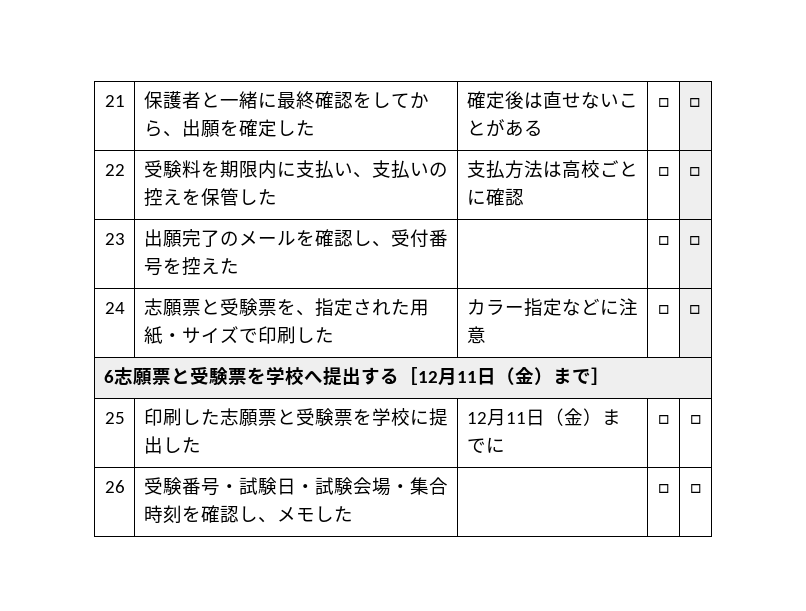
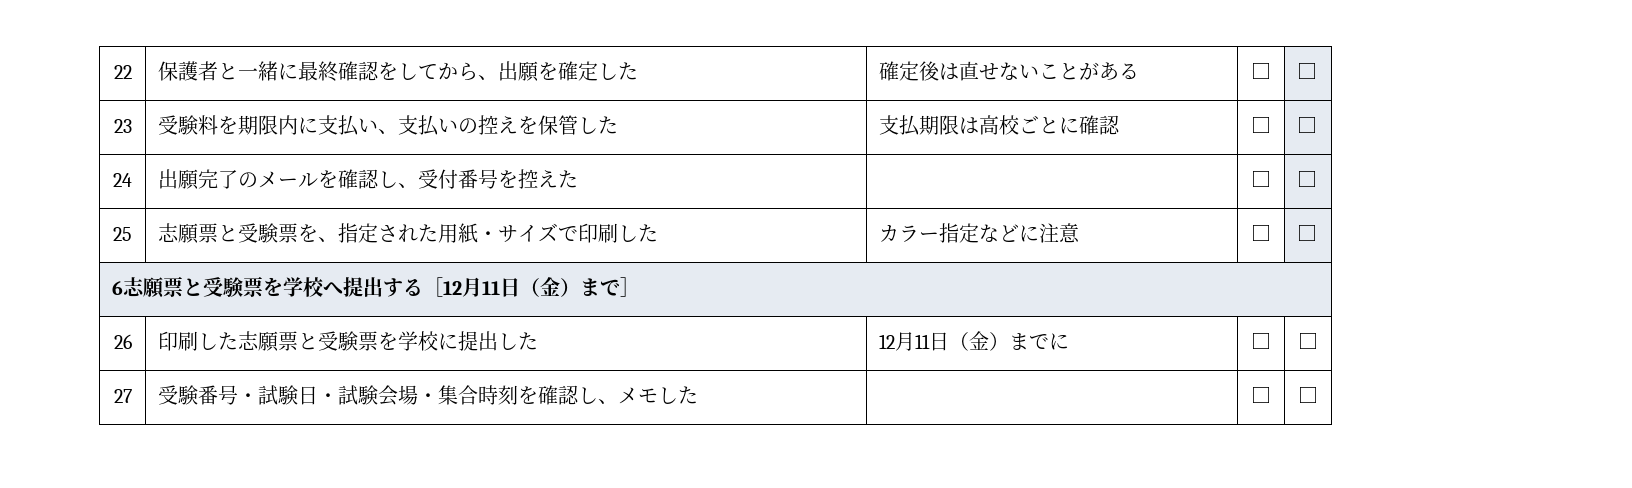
- 21 | 保護者と一緒に最終確認をしてから、出願を確定した | 確定後は直せないことがある | □ | □
+ 22 | 保護者と一緒に最終確認をしてから、出願を確定した | 確定後は直せないことがある | □ | □
- 22 | 受験料を期限内に支払い、支払いの控えを保管した | 支払方法は高校ごとに確認 | □ | □
+ 23 | 受験料を期限内に支払い、支払いの控えを保管した | 支払期限は高校ごとに確認 | □ | □
- 23 | 出願完了のメールを確認し、受付番号を控えた | | □ | □
+ 24 | 出願完了のメールを確認し、受付番号を控えた | | □ | □
- 24 | 志願票と受験票を、指定された用紙・サイズで印刷した | カラー指定などに注意 | □ | □
+ 25 | 志願票と受験票を、指定された用紙・サイズで印刷した | カラー指定などに注意 | □ | □
- 25 | 印刷した志願票と受験票を学校に提出した | 12月11日（金）までに | □ | □
+ 26 | 印刷した志願票と受験票を学校に提出した | 12月11日（金）までに | □ | □
- 26 | 受験番号・試験日・試験会場・集合時刻を確認し、メモした | | □ | □
+ 27 | 受験番号・試験日・試験会場・集合時刻を確認し、メモした | | □ | □

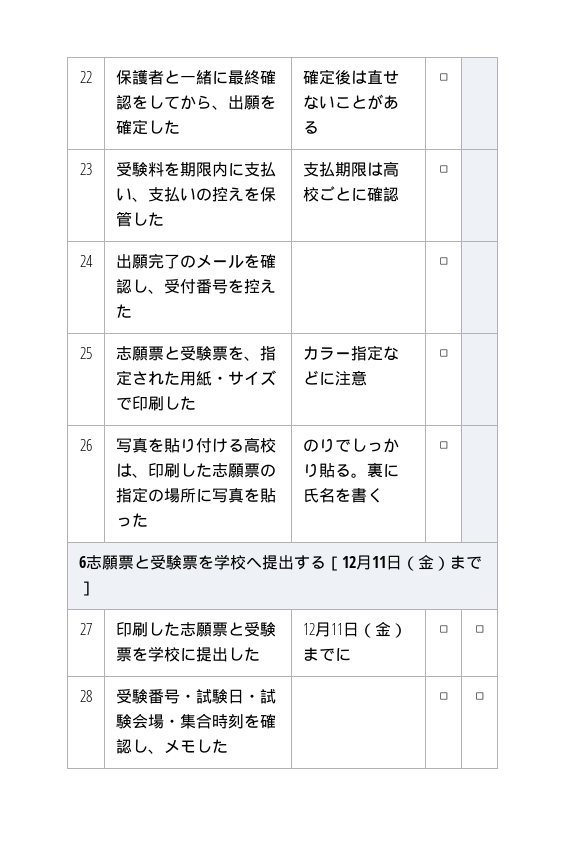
- 22 | 保護者と一緒に最終確認をしてから、出願を確定した | 確定後は直せないことがある | □ | □
+ 22 | 保護者と一緒に最終確認をしてから、出願を確定した | 確定後は直せないことがある | □ |
- 23 | 受験料を期限内に支払い、支払いの控えを保管した | 支払期限は高校ごとに確認 | □ | □
+ 23 | 受験料を期限内に支払い、支払いの控えを保管した | 支払期限は高校ごとに確認 | □ |
- 24 | 出願完了のメールを確認し、受付番号を控えた | | □ | □
+ 24 | 出願完了のメールを確認し、受付番号を控えた | | □ |
- 25 | 志願票と受験票を、指定された用紙・サイズで印刷した | カラー指定などに注意 | □ | □
+ 25 | 志願票と受験票を、指定された用紙・サイズで印刷した | カラー指定などに注意 | □ |
+ 26 | 写真を貼り付ける高校は、印刷した志願票の指定の場所に写真を貼った | のりでしっかり貼る。裏に氏名を書く | □ |
- 26 | 印刷した志願票と受験票を学校に提出した | 12月11日（金）までに | □ | □
+ 27 | 印刷した志願票と受験票を学校に提出した | 12月11日（金）までに | □ | □
- 27 | 受験番号・試験日・試験会場・集合時刻を確認し、メモした | | □ | □
+ 28 | 受験番号・試験日・試験会場・集合時刻を確認し、メモした | | □ | □

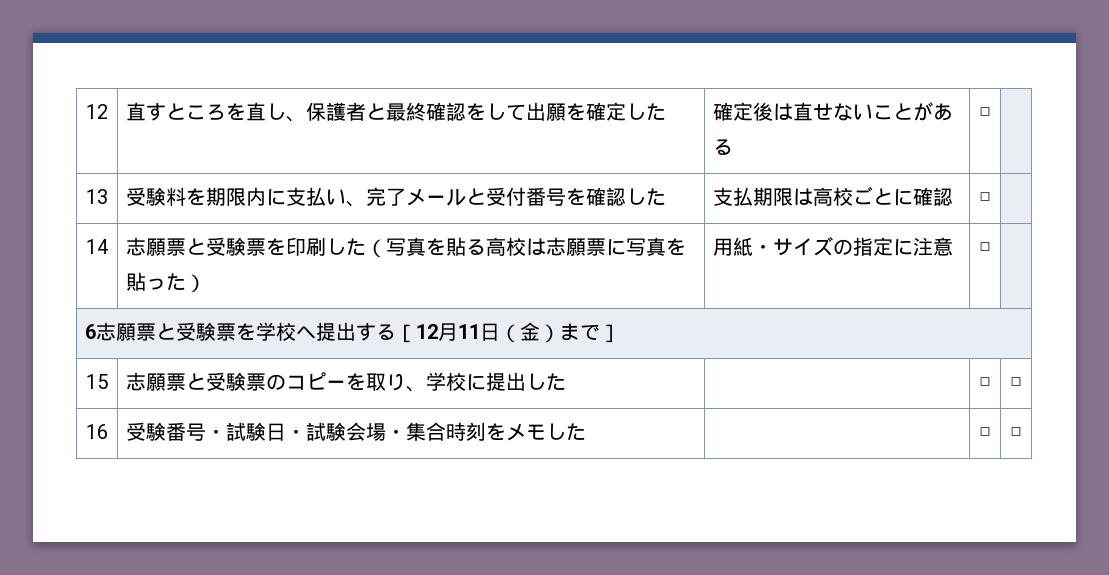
- 22 | 保護者と一緒に最終確認をしてから、出願を確定した | 確定後は直せないことがある | □ |
+ 12 | 直すところを直し、保護者と最終確認をして出願を確定した | 確定後は直せないことがある | □ |
- 23 | 受験料を期限内に支払い、支払いの控えを保管した | 支払期限は高校ごとに確認 | □ |
+ 13 | 受験料を期限内に支払い、完了メールと受付番号を確認した | 支払期限は高校ごとに確認 | □ |
- 24 | 出願完了のメールを確認し、受付番号を控えた | | □ |
- 25 | 志願票と受験票を、指定された用紙・サイズで印刷した | カラー指定などに注意 | □ |
- 26 | 写真を貼り付ける高校は、印刷した志願票の指定の場所に写真を貼った | のりでしっかり貼る。裏に氏名を書く | □ |
+ 14 | 志願票と受験票を印刷した（写真を貼る高校は志願票に写真を貼った） | 用紙・サイズの指定に注意 | □ |
- 27 | 印刷した志願票と受験票を学校に提出した | 12月11日（金）までに | □ | □
+ 15 | 志願票と受験票のコピーを取り、学校に提出した | | □ | □
- 28 | 受験番号・試験日・試験会場・集合時刻を確認し、メモした | | □ | □
+ 16 | 受験番号・試験日・試験会場・集合時刻をメモした | | □ | □

